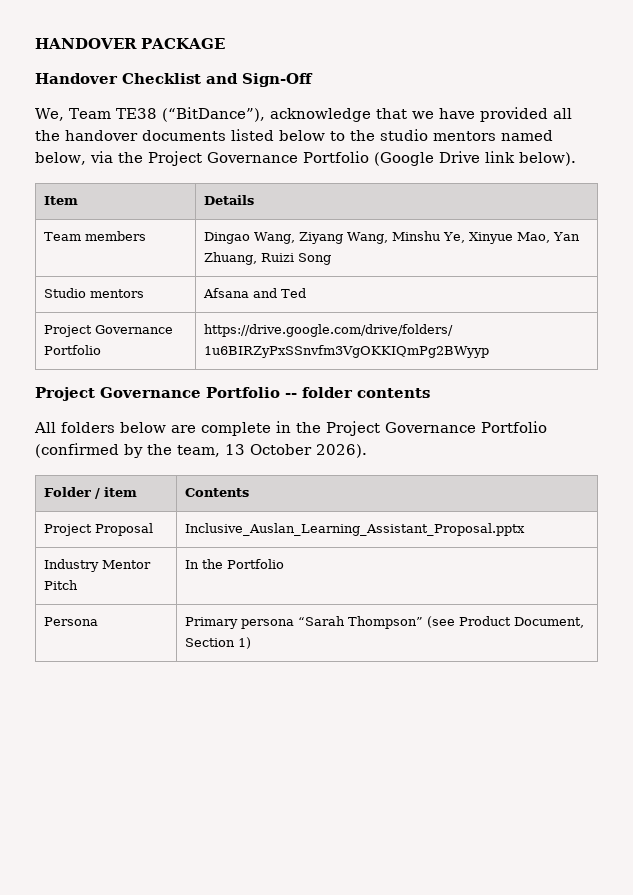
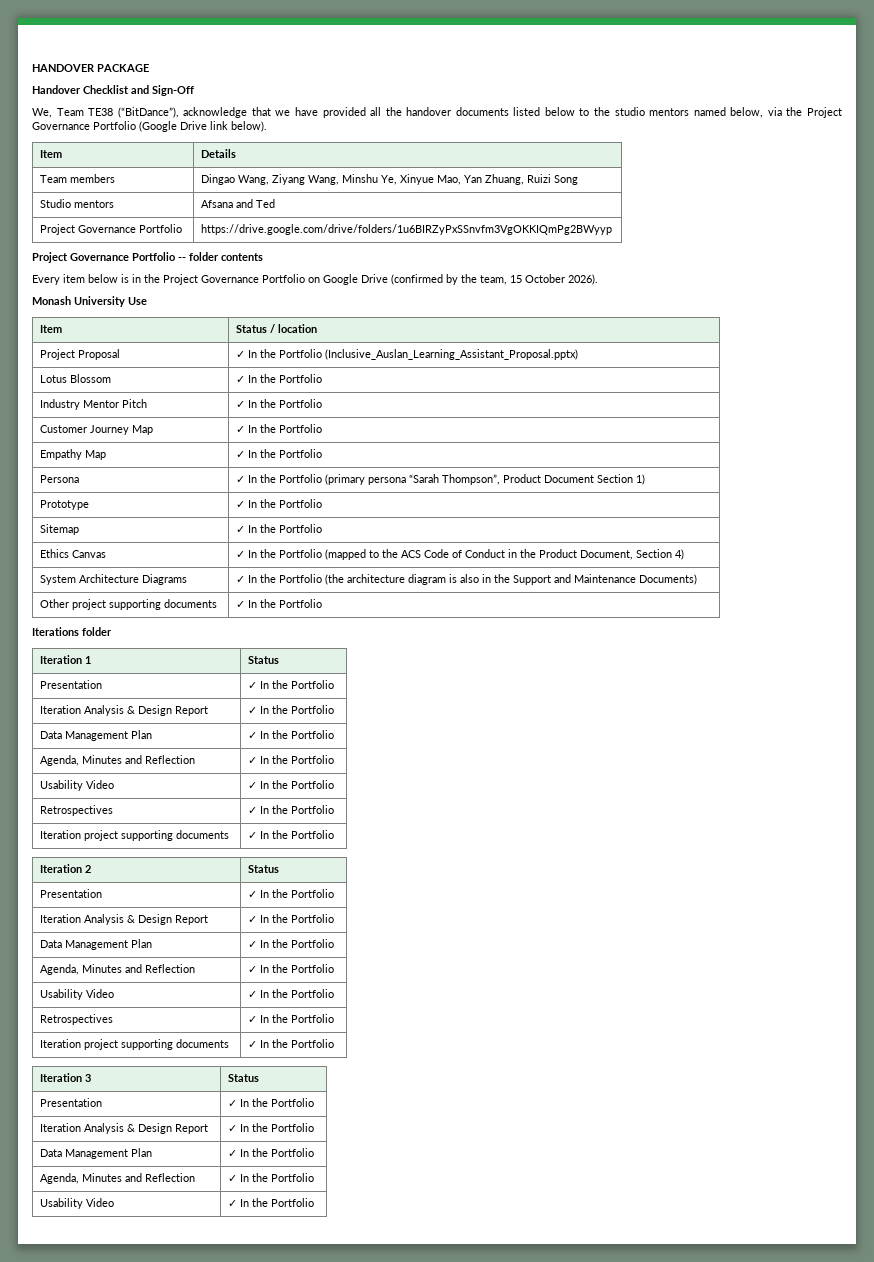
- All folders below are complete in the Project Governance Portfolio (confirmed by the team, 13 October 2026).
+ Every item below is in the Project Governance Portfolio on Google Drive (confirmed by the team, 15 October 2026).
- Folder / item | Contents
- Project Proposal | Inclusive_Auslan_Learning_Assistant_Proposal.pptx
- Industry Mentor Pitch | In the Portfolio
- Persona | Primary persona “Sarah Thompson” (see Product Document, Section 1)
+ Monash University Use
+ Item | Status / location
+ Project Proposal | ✓ In the Portfolio (Inclusive_Auslan_Learning_Assistant_Proposal.pptx)
+ Lotus Blossom | ✓ In the Portfolio
+ Industry Mentor Pitch | ✓ In the Portfolio
+ Customer Journey Map | ✓ In the Portfolio
+ Empathy Map | ✓ In the Portfolio
+ Persona | ✓ In the Portfolio (primary persona “Sarah Thompson”, Product Document Section 1)
+ Prototype | ✓ In the Portfolio
+ Sitemap | ✓ In the Portfolio
+ Ethics Canvas | ✓ In the Portfolio (mapped to the ACS Code of Conduct in the Product Document, Section 4)
+ System Architecture Diagrams | ✓ In the Portfolio (the architecture diagram is also in the Support and Maintenance Documents)
+ Other project supporting documents | ✓ In the Portfolio
+ Iterations folder
+ Iteration 1 | Status
+ Presentation | ✓ In the Portfolio
+ Iteration Analysis & Design Report | ✓ In the Portfolio
+ Data Management Plan | ✓ In the Portfolio
+ Agenda, Minutes and Reflection | ✓ In the Portfolio
+ Usability Video | ✓ In the Portfolio
+ Retrospectives | ✓ In the Portfolio
+ Iteration project supporting documents | ✓ In the Portfolio
+ Iteration 2 | Status
+ Presentation | ✓ In the Portfolio
+ Iteration Analysis & Design Report | ✓ In the Portfolio
+ Data Management Plan | ✓ In the Portfolio
+ Agenda, Minutes and Reflection | ✓ In the Portfolio
+ Usability Video | ✓ In the Portfolio
+ Retrospectives | ✓ In the Portfolio
+ Iteration project supporting documents | ✓ In the Portfolio
+ Iteration 3 | Status
+ Presentation | ✓ In the Portfolio
+ Iteration Analysis & Design Report | ✓ In the Portfolio
+ Data Management Plan | ✓ In the Portfolio
+ Agenda, Minutes and Reflection | ✓ In the Portfolio
+ Usability Video | ✓ In the Portfolio

